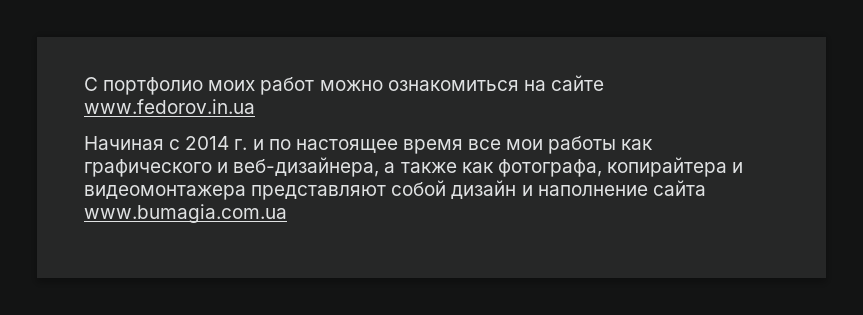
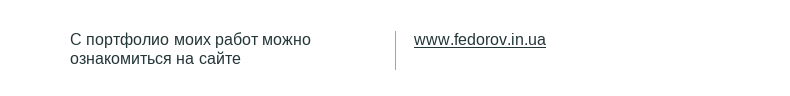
- Начиная с 2014 г. и по настоящее время все мои работы как графического и веб-дизайнера, а также как фотографа, копирайтера и видеомонтажера представляют собой дизайн и наполнение сайта www.bumagia.com.ua

